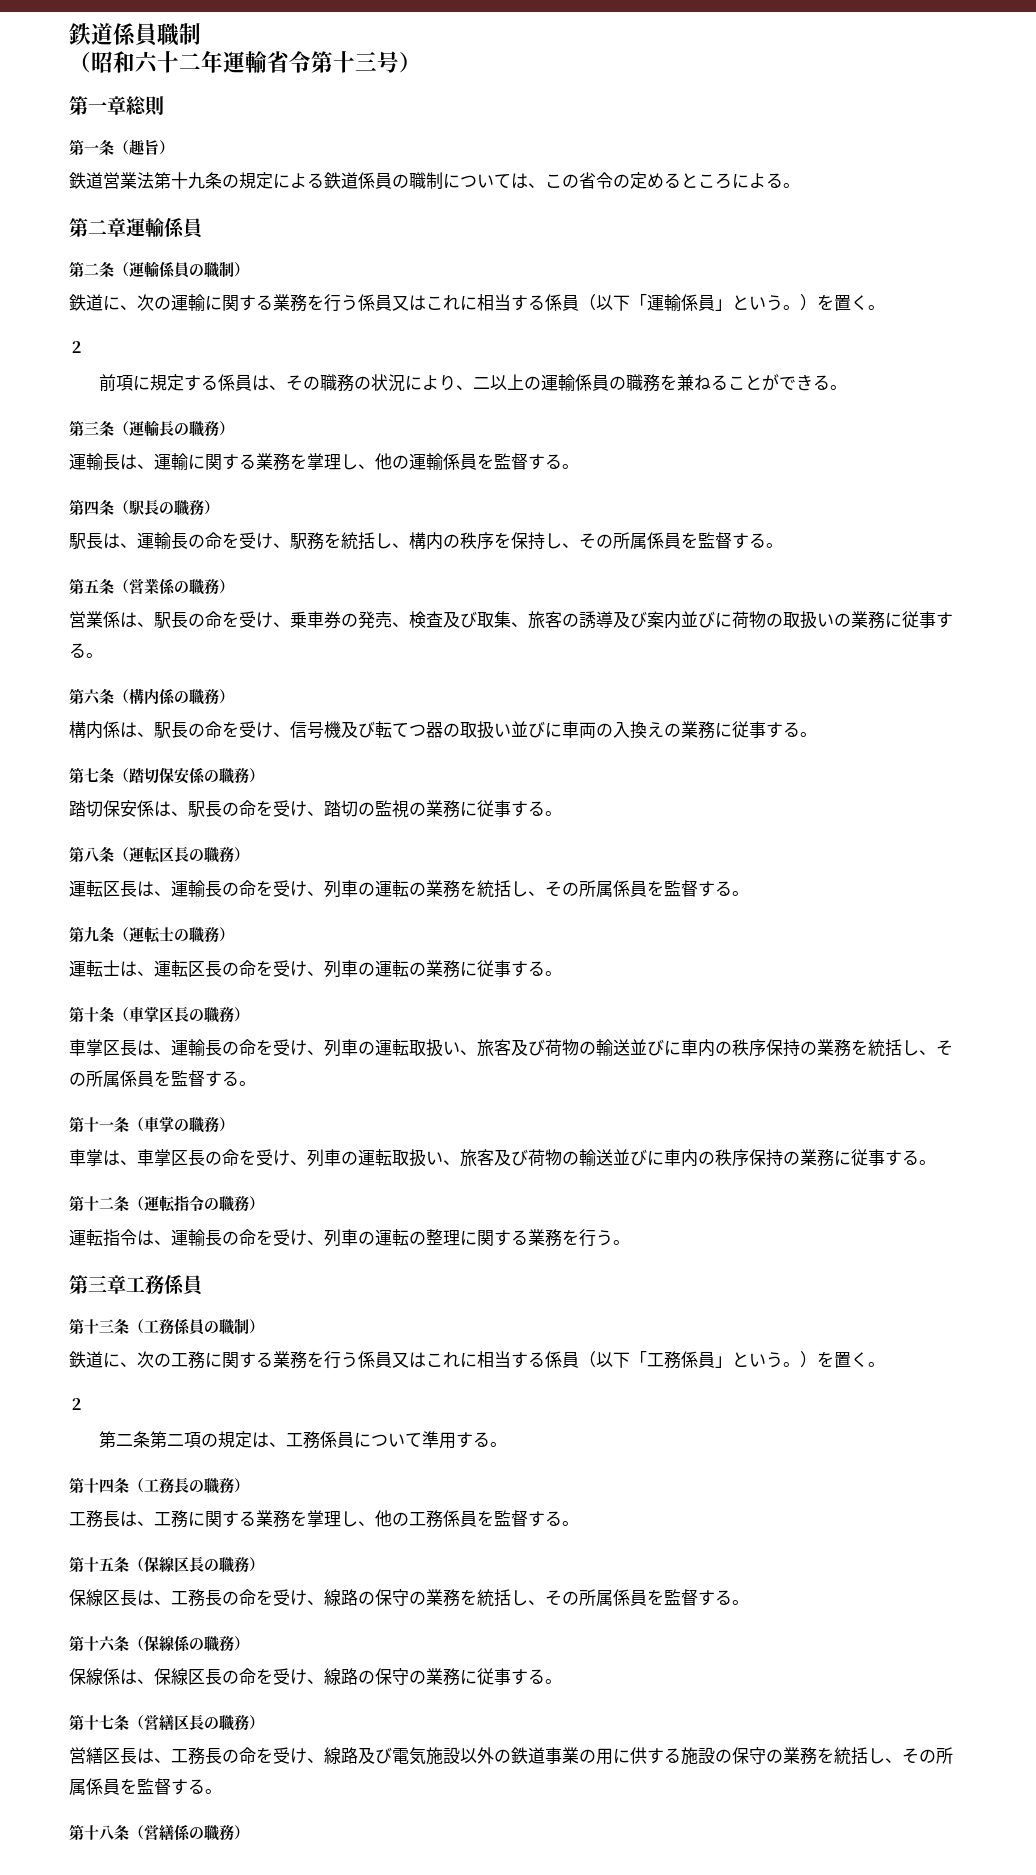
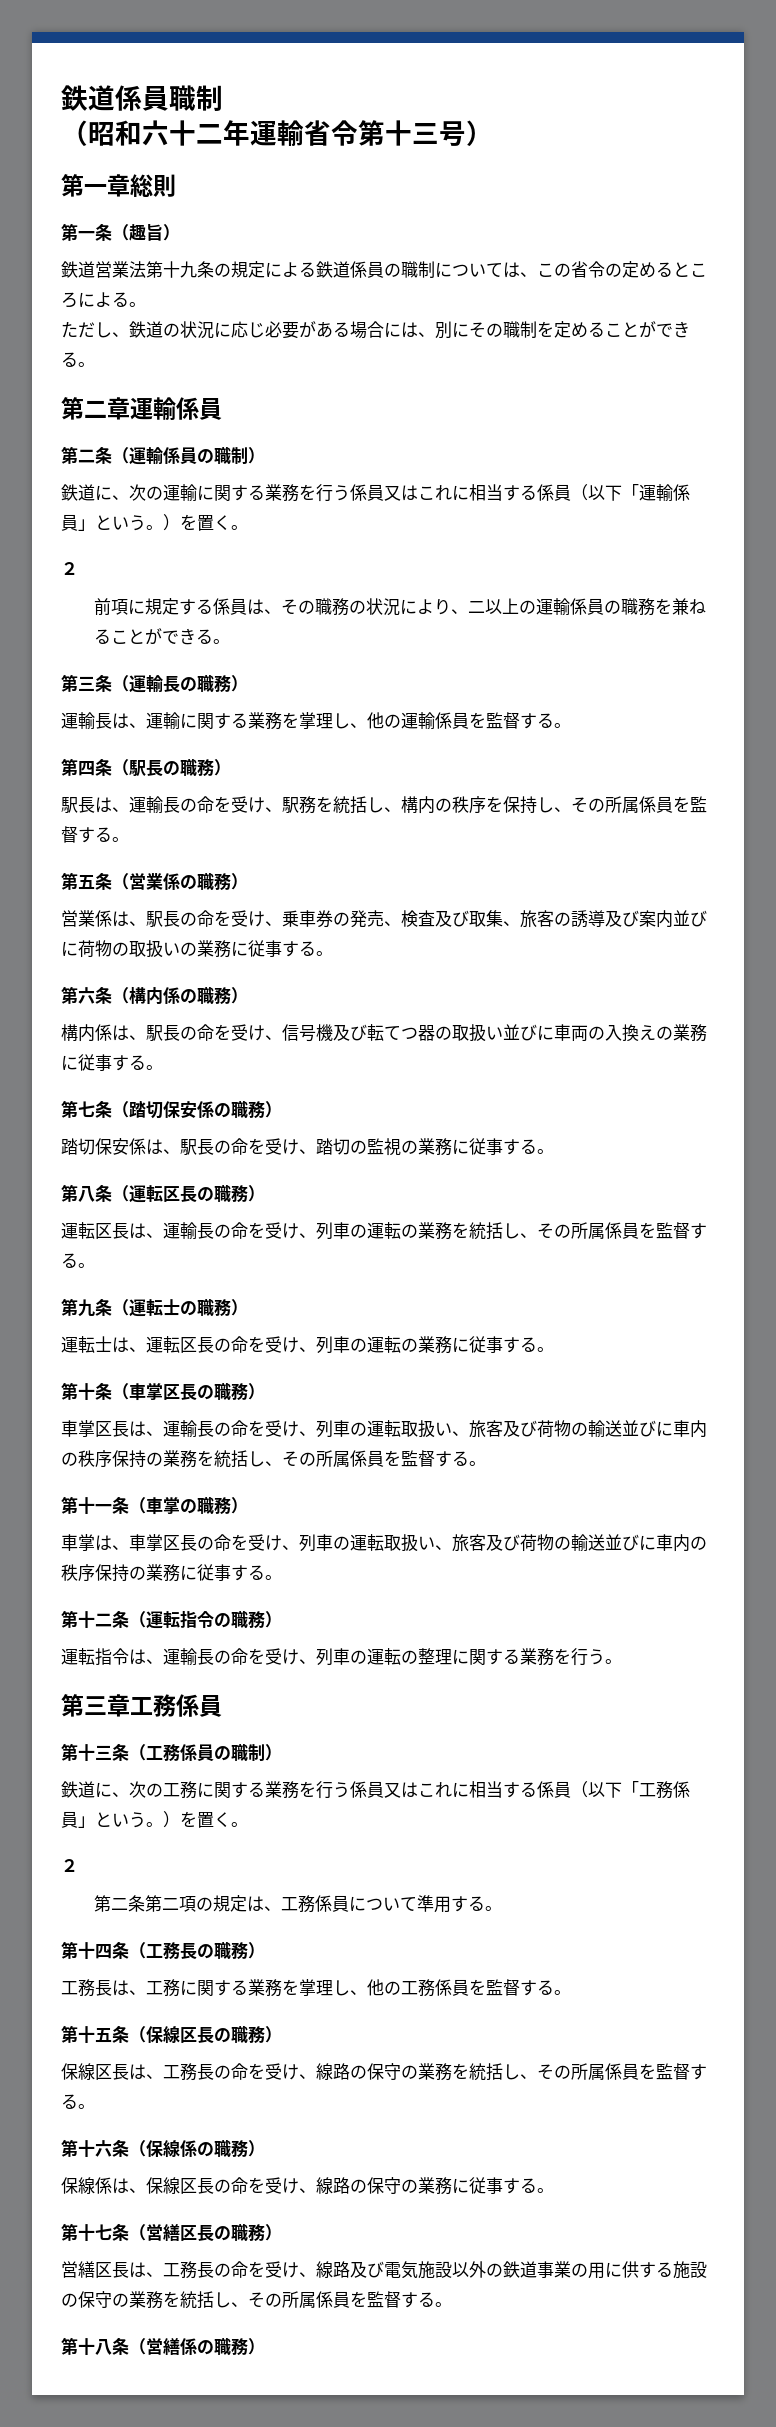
+ ただし、鉄道の状況に応じ必要がある場合には、別にその職制を定めることができる。

